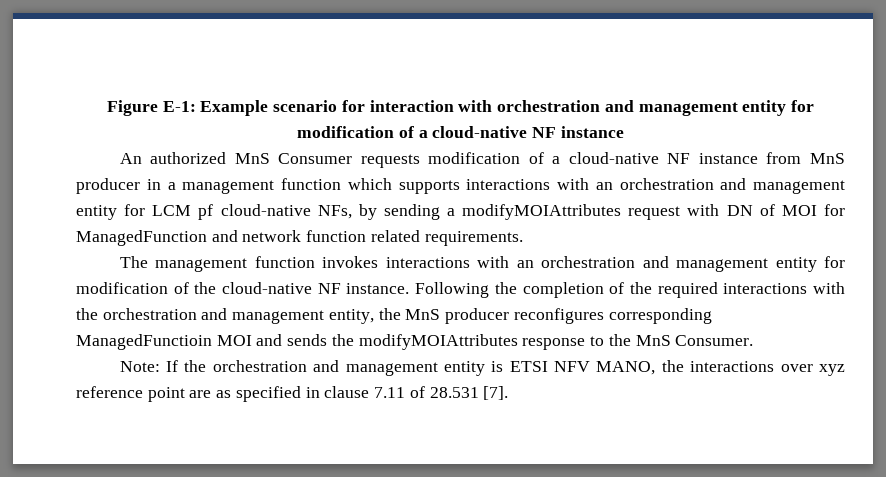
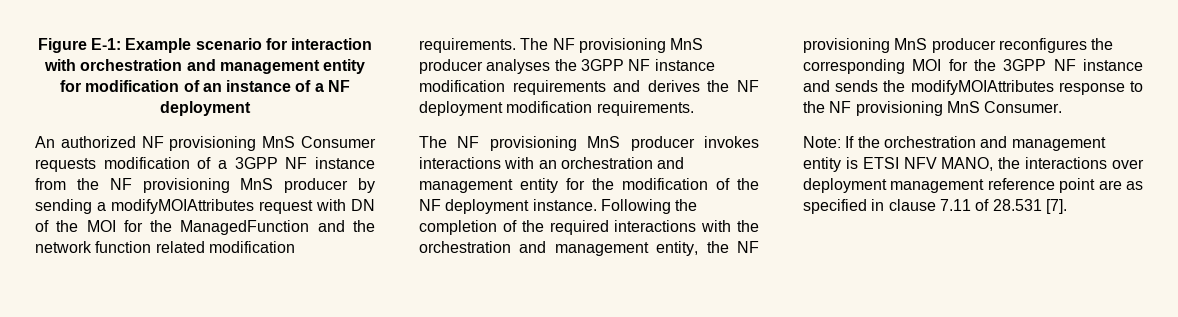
- Figure E-1: Example scenario for interaction with orchestration and management entity for modification of a cloud-native NF instance
+ Figure E-1: Example scenario for interaction with orchestration and management entity for modification of an instance of a NF deployment
- An authorized MnS Consumer requests modification of a cloud-native NF instance from MnS producer in a management function which supports interactions with an orchestration and management entity for LCM pf cloud-native NFs, by sending a modifyMOIAttributes request with DN of MOI for ManagedFunction and network function related requirements.
- The management function invokes interactions with an orchestration and management entity for modification of the cloud-native NF instance.
+ An authorized NF provisioning MnS Consumer requests modification of a 3GPP NF instance from the NF provisioning MnS producer by sending a modifyMOIAttributes request with DN of the MOI for the ManagedFunction and the network function related modification requirements. The NF provisioning MnS producer analyses the 3GPP NF instance modification requirements and derives the NF deployment modification requirements.
+ The NF provisioning MnS producer invokes interactions with an orchestration and management entity for the modification of the NF deployment instance.
- Following the completion of the required interactions with the orchestration and management entity, the MnS producer reconfigures corresponding ManagedFunctioin MOI and sends the modifyMOIAttributes response to the MnS Consumer.
+ Following the completion of the required interactions with the orchestration and management entity, the NF provisioning MnS producer reconfigures the corresponding MOI for the 3GPP NF instance and sends the modifyMOIAttributes response to the NF provisioning MnS Consumer.
- Note: If the orchestration and management entity is ETSI NFV MANO, the interactions over xyz reference point are as specified in clause 7.11 of 28.531 [7].
+ Note: If the orchestration and management entity is ETSI NFV MANO, the interactions over deployment management reference point are as specified in clause 7.11 of 28.531 [7].

